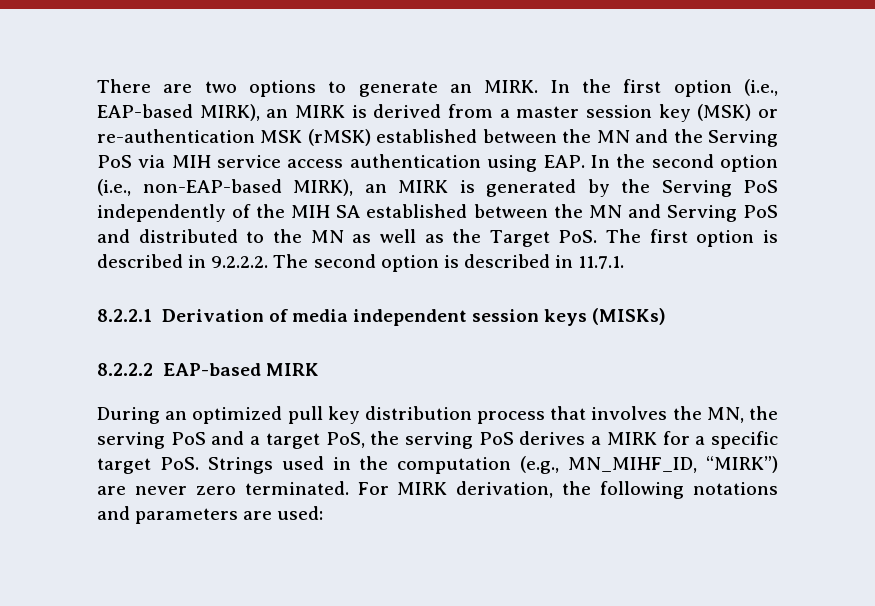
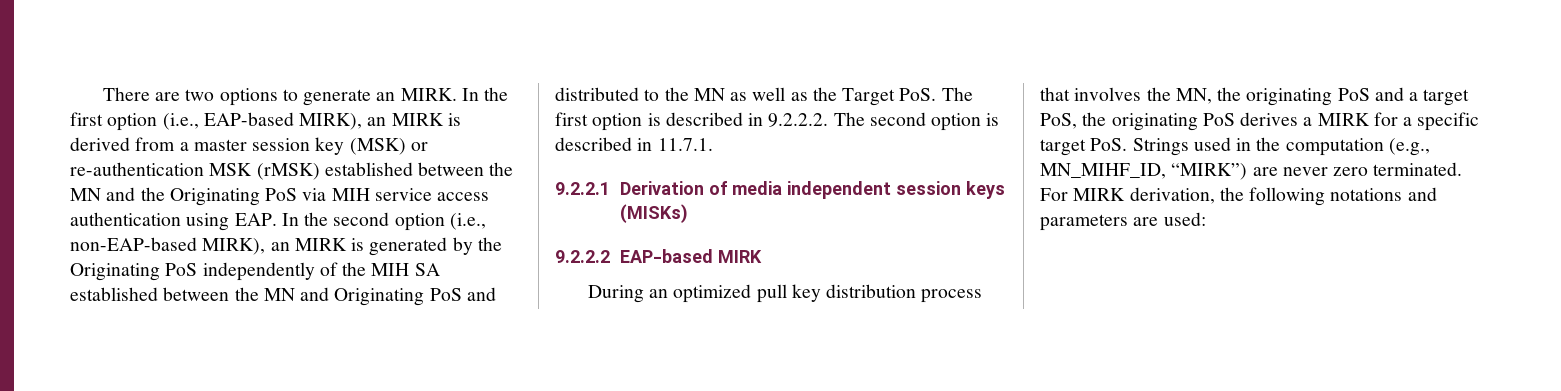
- In the first option (i.e., EAP-based MIRK), an MIRK is derived from a master session key (MSK) or re-authentication MSK (rMSK) established between the MN and the Serving PoS via MIH service access authentication using EAP. In the second option (i.e., non-EAP-based MIRK), an MIRK is generated by the Serving PoS independently of the MIH SA established between the MN and Serving PoS and distributed to the MN as well as the Target PoS. The first option is described in 9.2.2.2. The second option is described in 11.7.1.
+ In the first option (i.e., EAP-based MIRK), an MIRK is derived from a master session key (MSK) or re-authentication MSK (rMSK) established between the MN and the Originating PoS via MIH service access authentication using EAP. In the second option (i.e., non-EAP-based MIRK), an MIRK is generated by the Originating PoS independently of the MIH SA established between the MN and Originating PoS and distributed to the MN as well as the Target PoS. The first option is described in 9.2.2.2. The second option is described in 11.7.1.
- 8.2.2.1 Derivation of media independent session keys (MISKs)
+ 9.2.2.1 Derivation of media independent session keys (MISKs)
- 8.2.2.2 EAP-based MIRK
+ 9.2.2.2 EAP-based MIRK
- During an optimized pull key distribution process that involves the MN, the serving PoS and a target PoS, the serving PoS derives a MIRK for a specific target PoS. Strings used in the computation (e.g., MN_MIHF_ID, “MIRK”) are never zero terminated.
+ During an optimized pull key distribution process that involves the MN, the originating PoS and a target PoS, the originating PoS derives a MIRK for a specific target PoS. Strings used in the computation (e.g., MN_MIHF_ID, “MIRK”) are never zero terminated.

